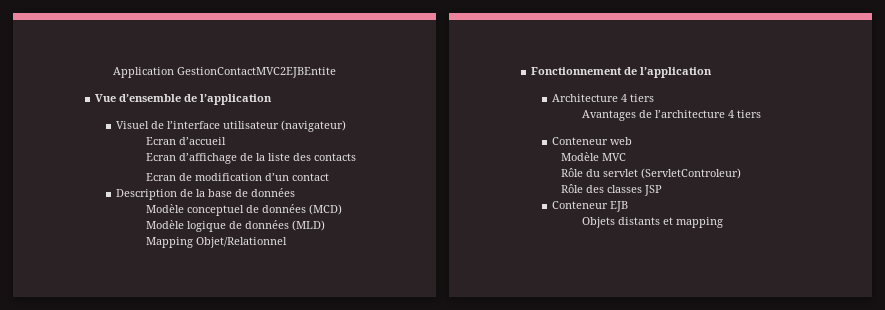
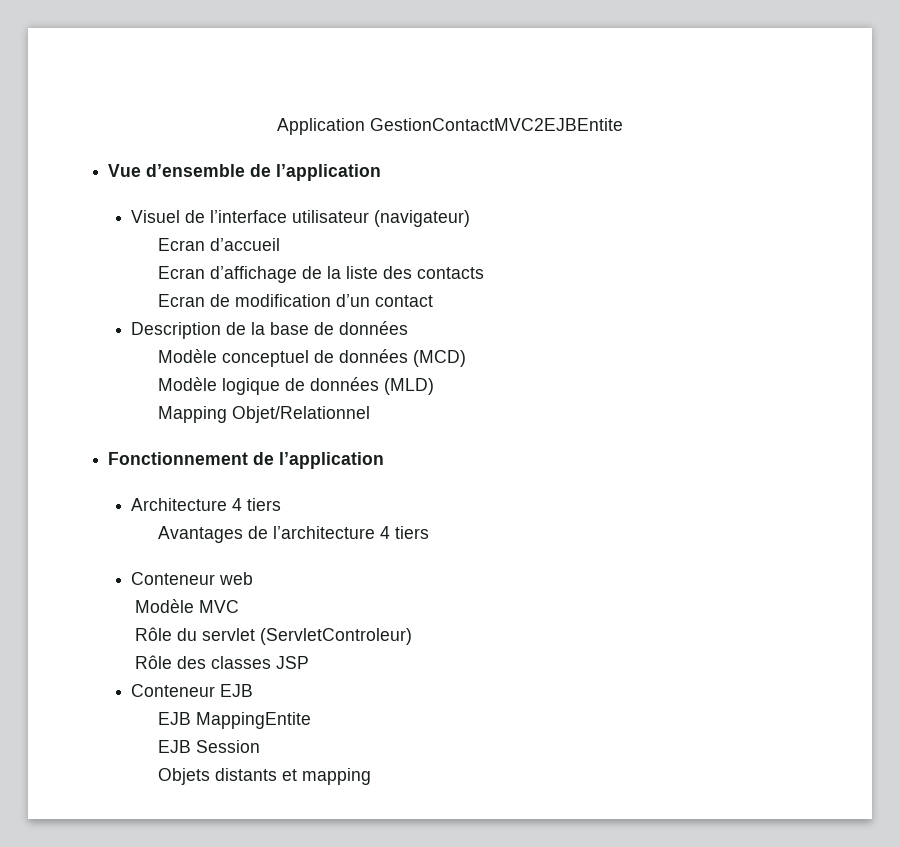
+ EJB MappingEntite
+ EJB Session

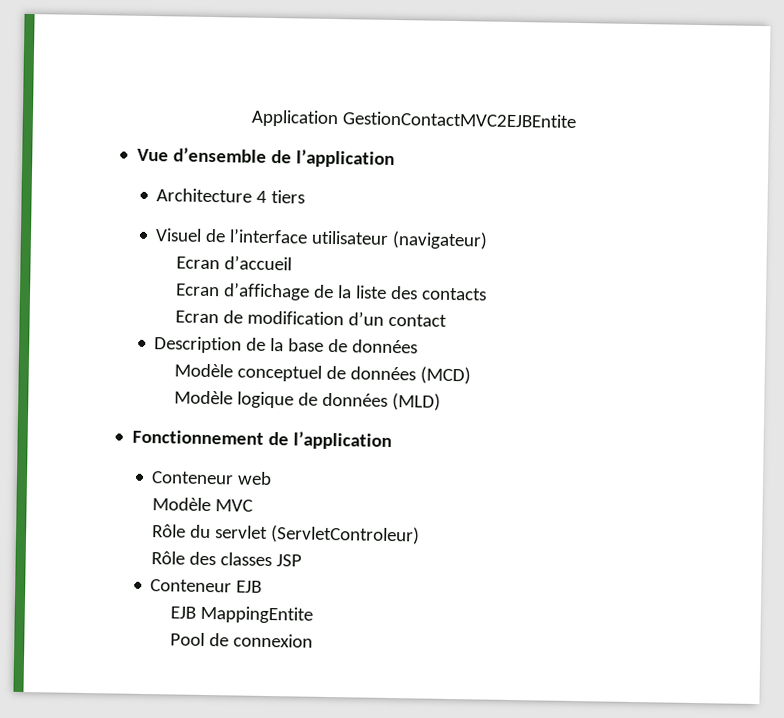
+ Architecture 4 tiers
- Mapping Objet/Relationnel
- Architecture 4 tiers
- Avantages de l’architecture 4 tiers
- EJB Session
- Objets distants et mapping
+ Pool de connexion

